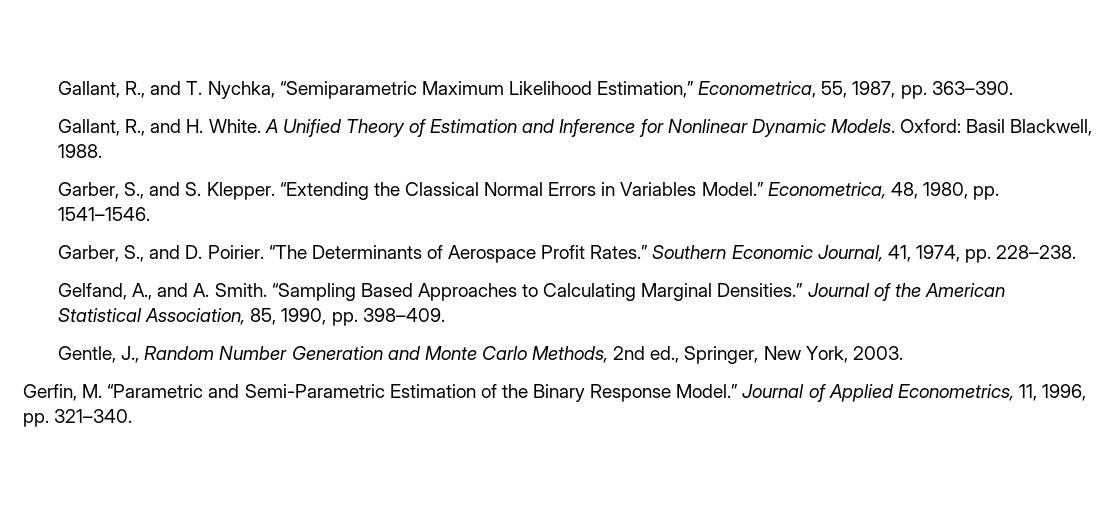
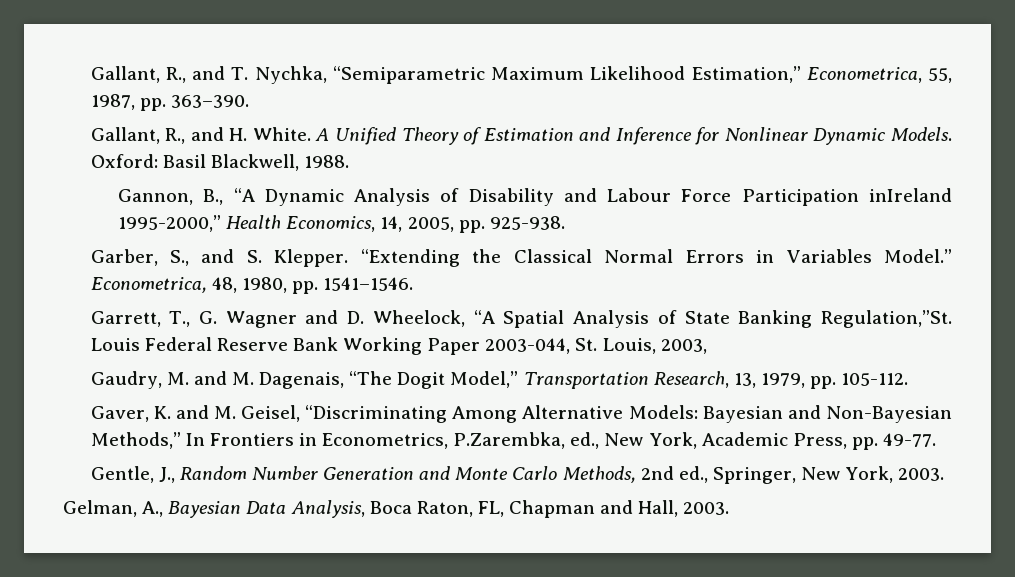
+ Gannon, B., “A Dynamic Analysis of Disability and Labour Force Participation inIreland 1995-2000,” Health Economics, 14, 2005, pp. 925-938.
- Garber, S., and D. Poirier. “The Determinants of Aerospace Profit Rates.” Southern Economic Journal, 41, 1974, pp. 228–238.
- Gelfand, A., and A. Smith. “Sampling Based Approaches to Calculating Marginal Densities.” Journal of the American Statistical Association, 85, 1990, pp. 398–409.
+ Garrett, T., G. Wagner and D. Wheelock, “A Spatial Analysis of State Banking Regulation,”St. Louis Federal Reserve Bank Working Paper 2003-044, St. Louis, 2003,
+ Gaudry, M. and M. Dagenais, “The Dogit Model,” Transportation Research, 13, 1979, pp. 105-112.
+ Gaver, K. and M. Geisel, “Discriminating Among Alternative Models: Bayesian and Non-Bayesian Methods,” In Frontiers in Econometrics, P.Zarembka, ed., New York, Academic Press, pp. 49-77.
- Gerfin, M. “Parametric and Semi-Parametric Estimation of the Binary Response Model.” Journal of Applied Econometrics, 11, 1996, pp. 321–340.
+ Gelman, A., Bayesian Data Analysis, Boca Raton, FL, Chapman and Hall, 2003.

